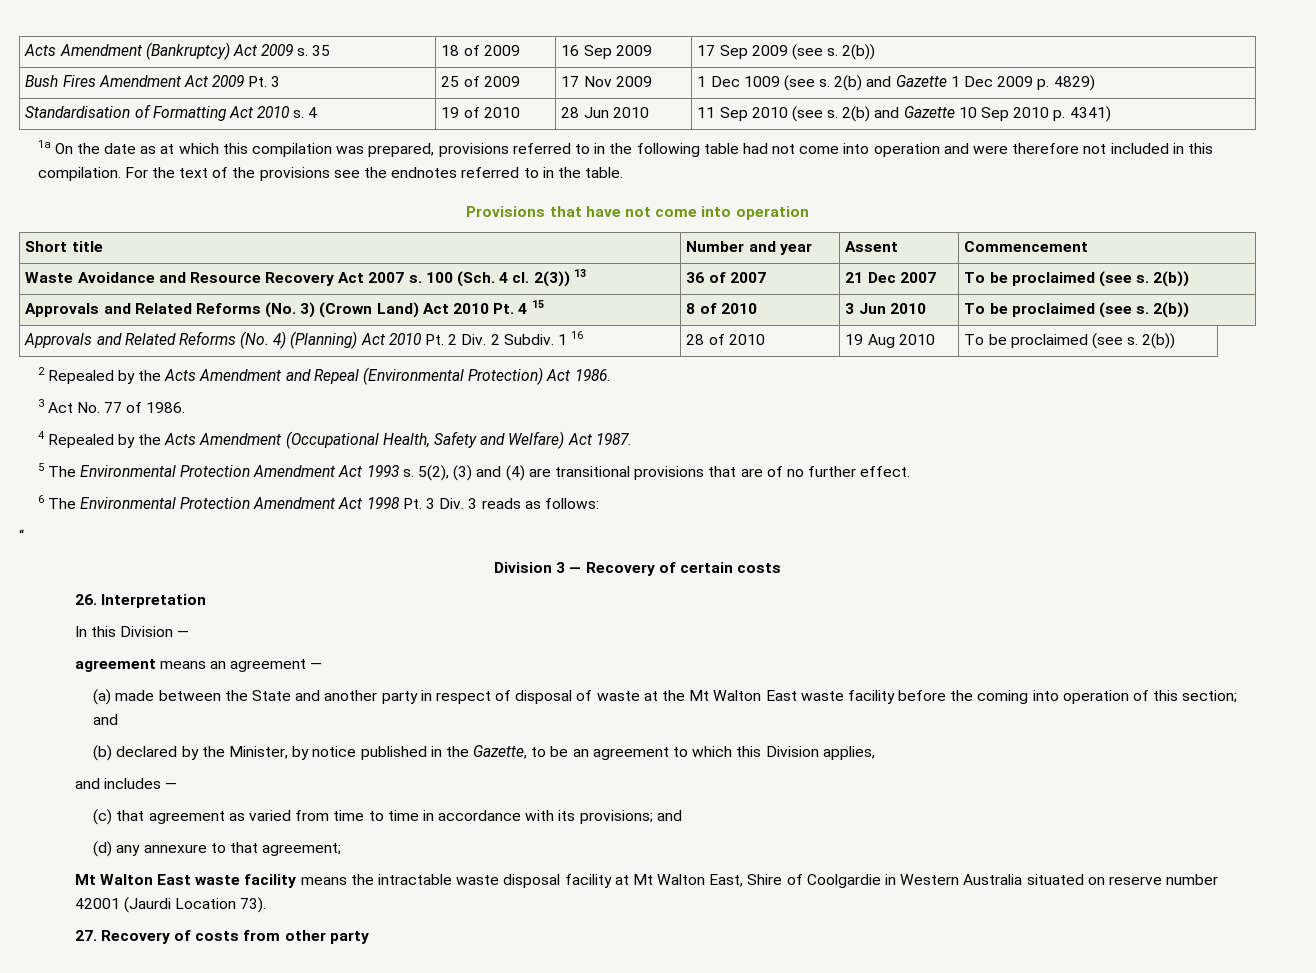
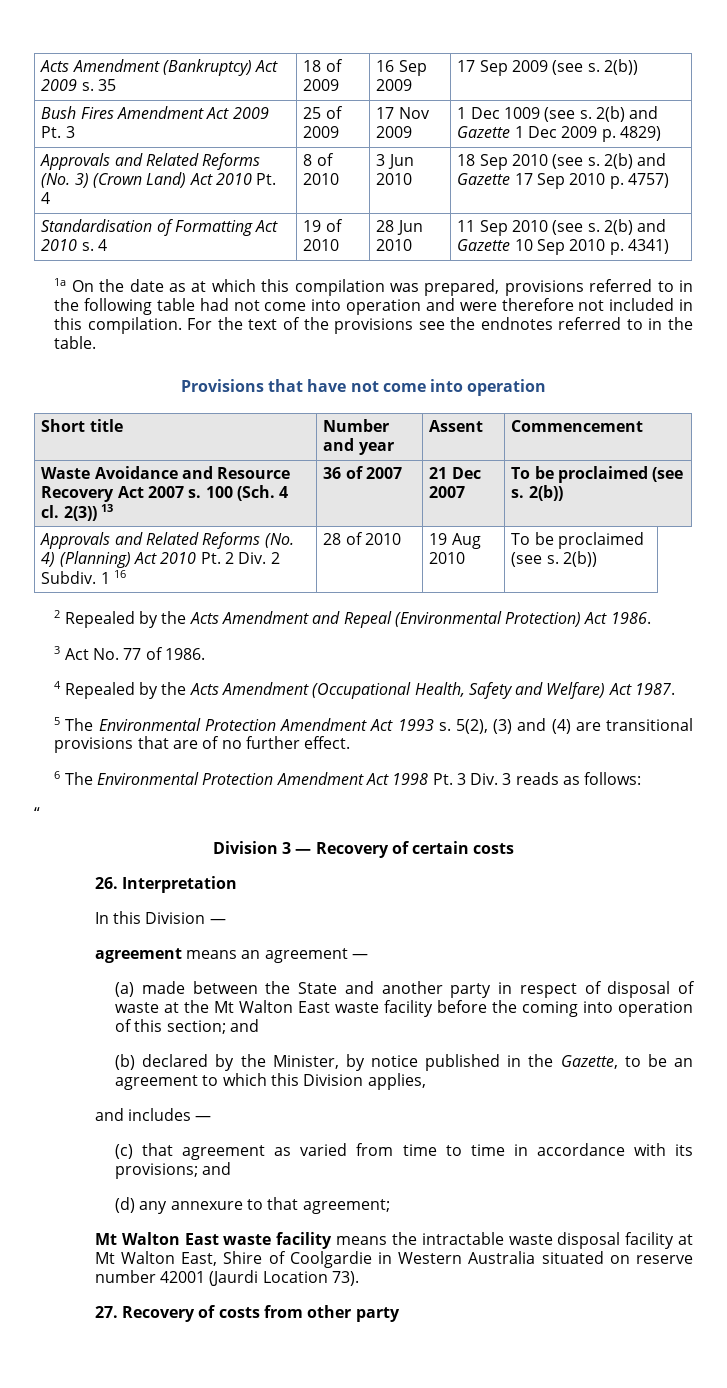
+ Approvals and Related Reforms (No. 3) (Crown Land) Act 2010 Pt. 4 | 8 of 2010 | 3 Jun 2010 | 18 Sep 2010 (see s. 2(b) and Gazette 17 Sep 2010 p. 4757)
- Approvals and Related Reforms (No. 3) (Crown Land) Act 2010 Pt. 4 15 | 8 of 2010 | 3 Jun 2010 | To be proclaimed (see s. 2(b))

